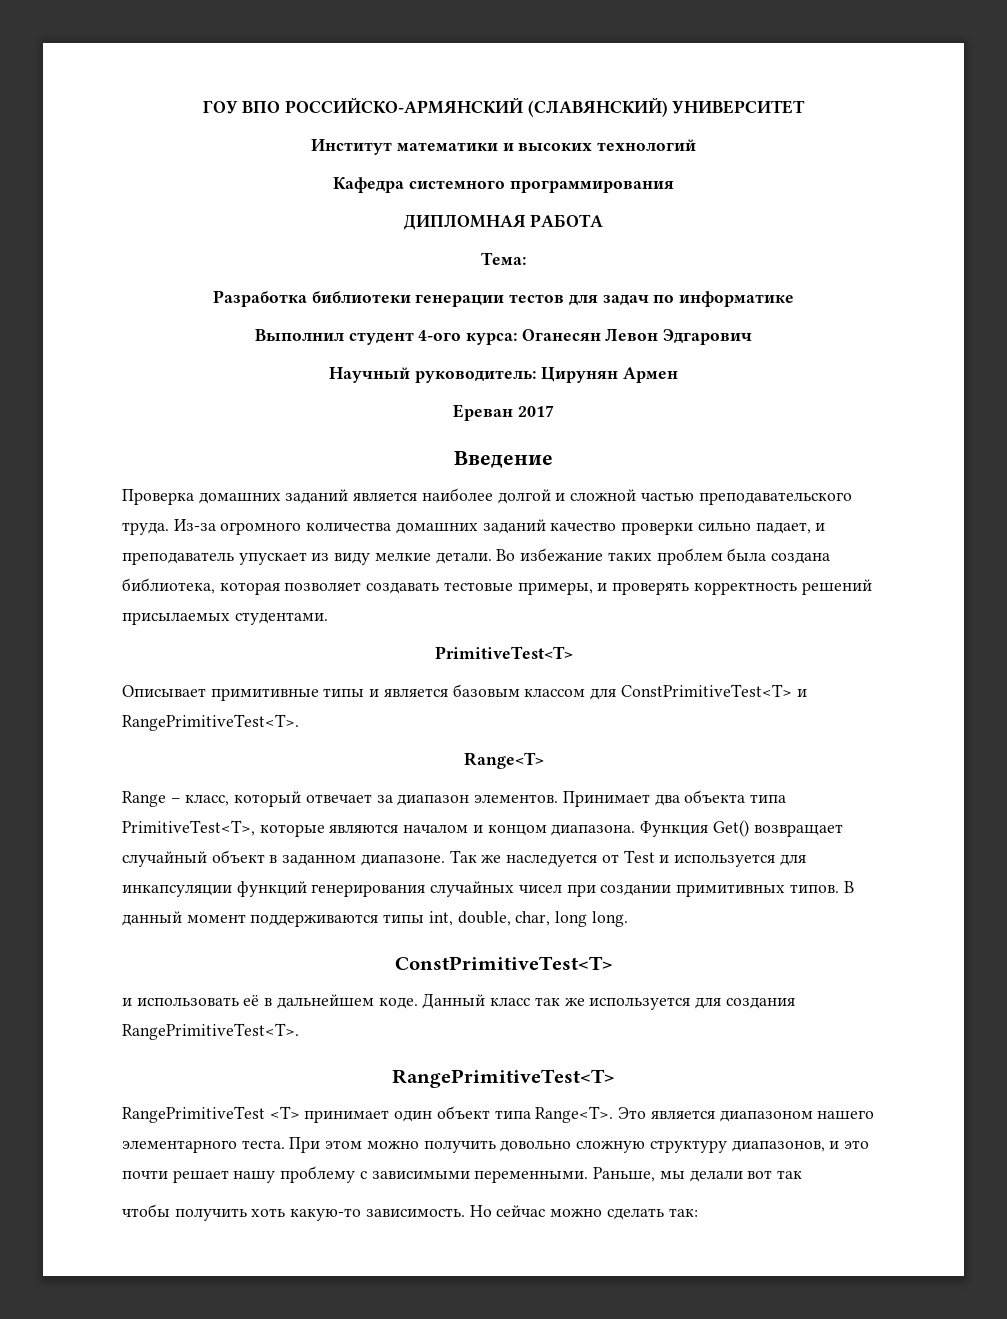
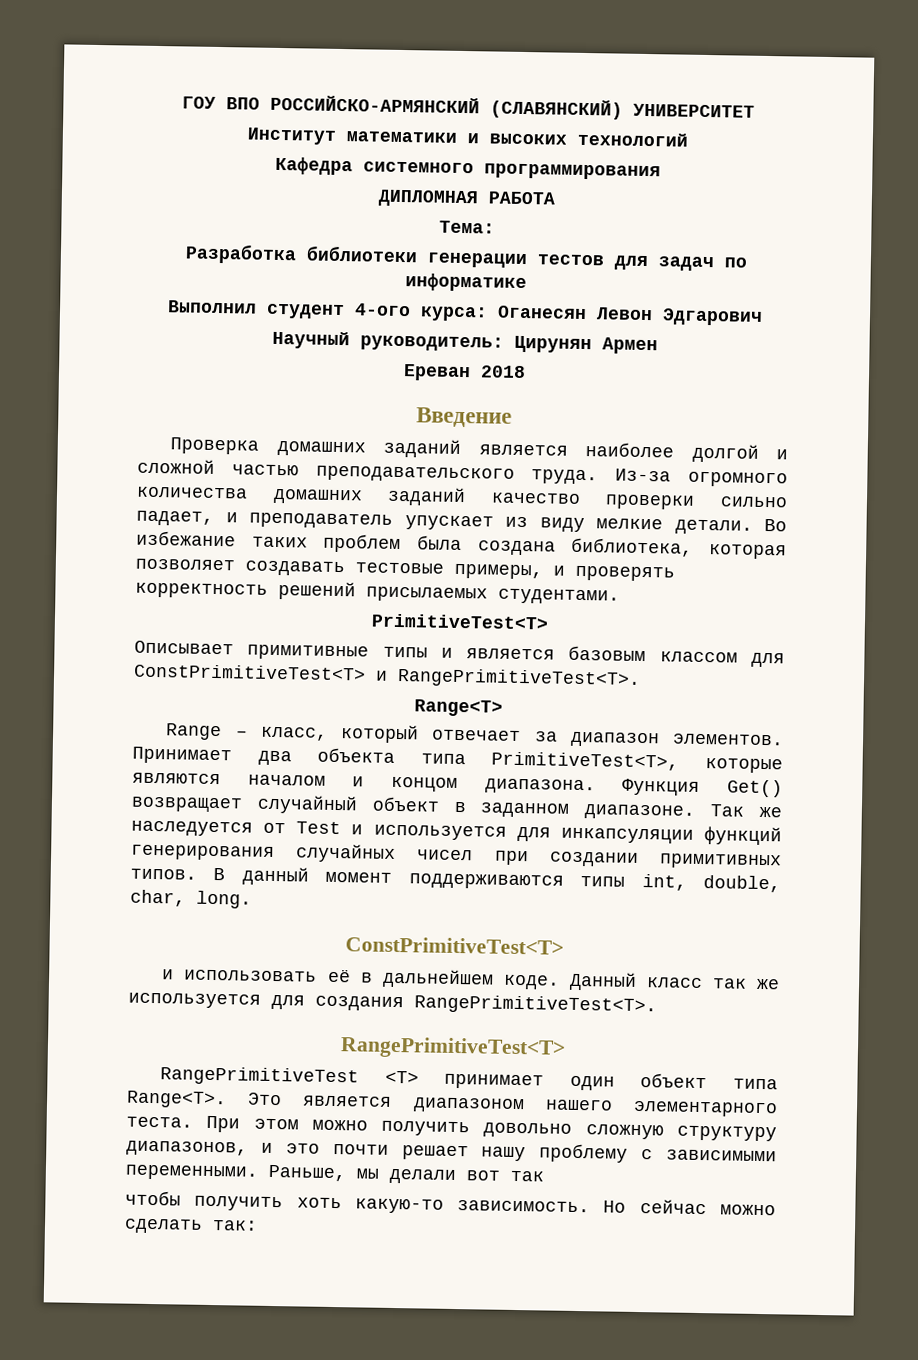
- Ереван 2017
+ Ереван 2018
- В данный момент поддерживаются типы int, double, char, long long.
+ В данный момент поддерживаются типы int, double, char, long.

